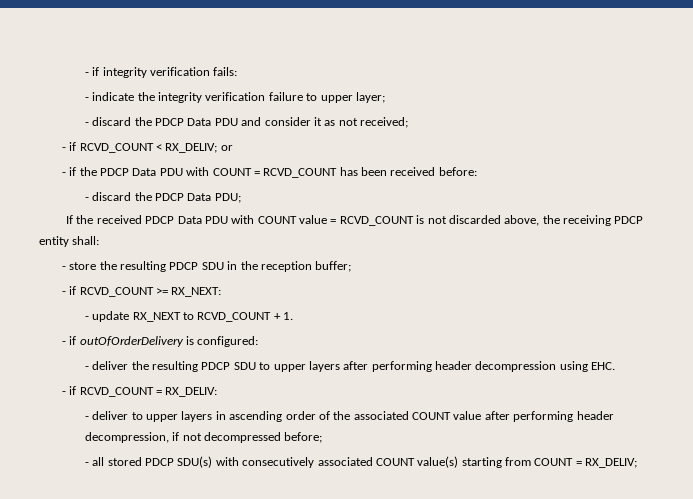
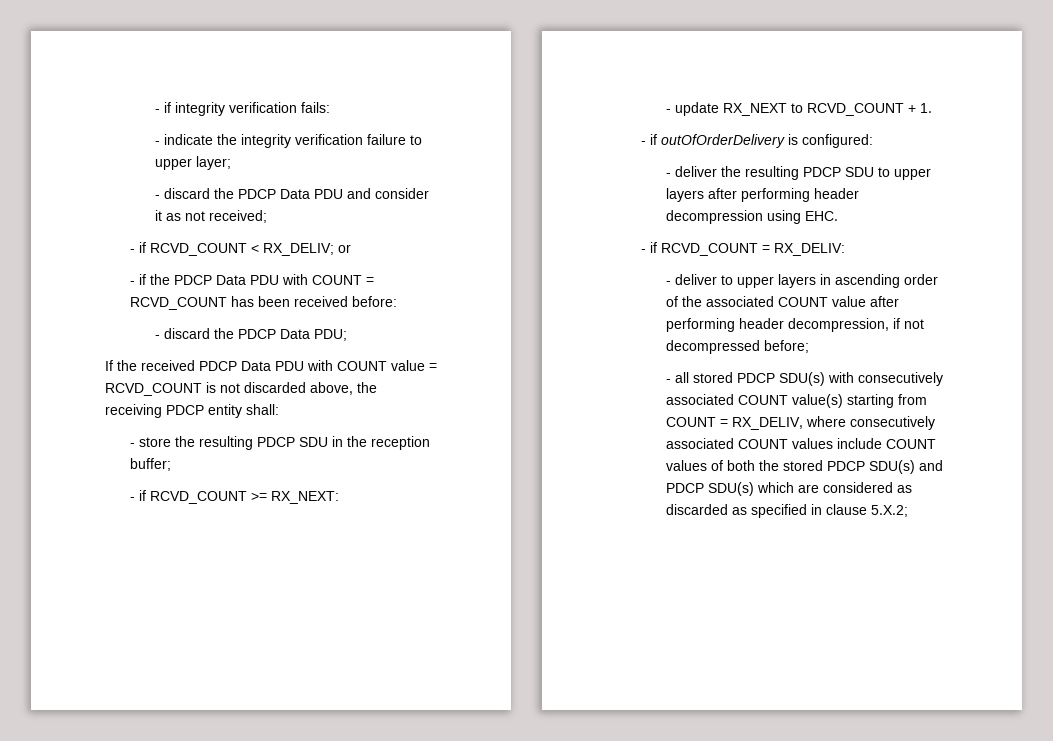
- - all stored PDCP SDU(s) with consecutively associated COUNT value(s) starting from COUNT = RX_DELIV;
+ - all stored PDCP SDU(s) with consecutively associated COUNT value(s) starting from COUNT = RX_DELIV, where consecutively associated COUNT values include COUNT values of both the stored PDCP SDU(s) and PDCP SDU(s) which are considered as discarded as specified in clause 5.X.2;

